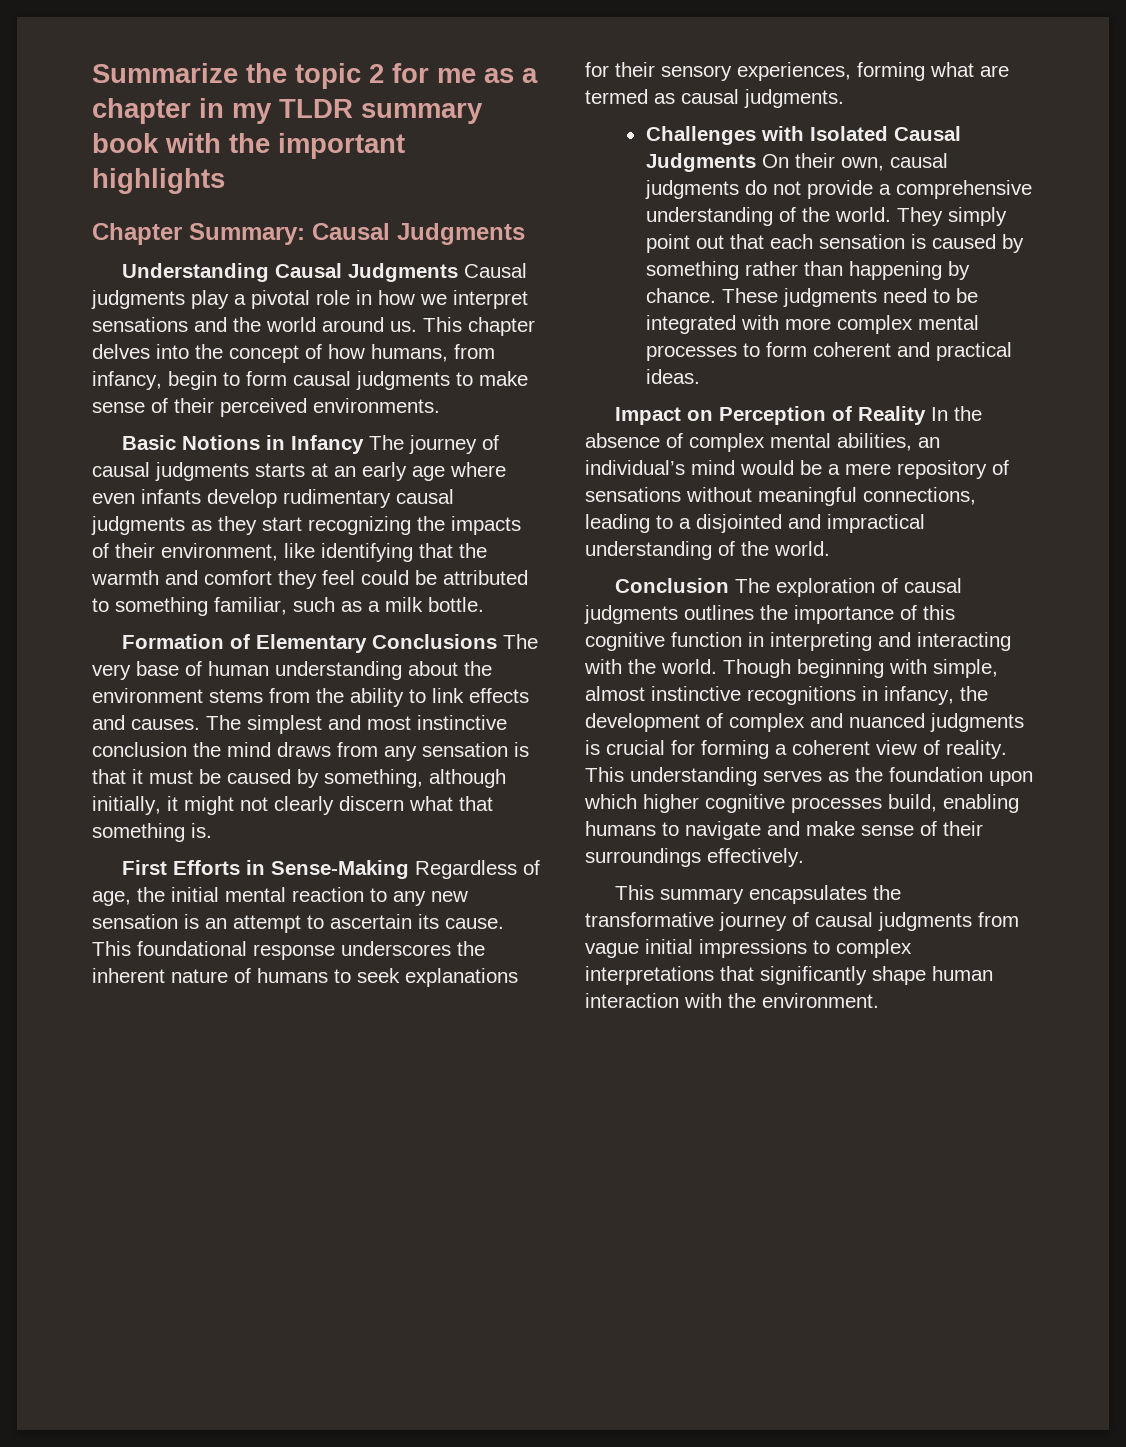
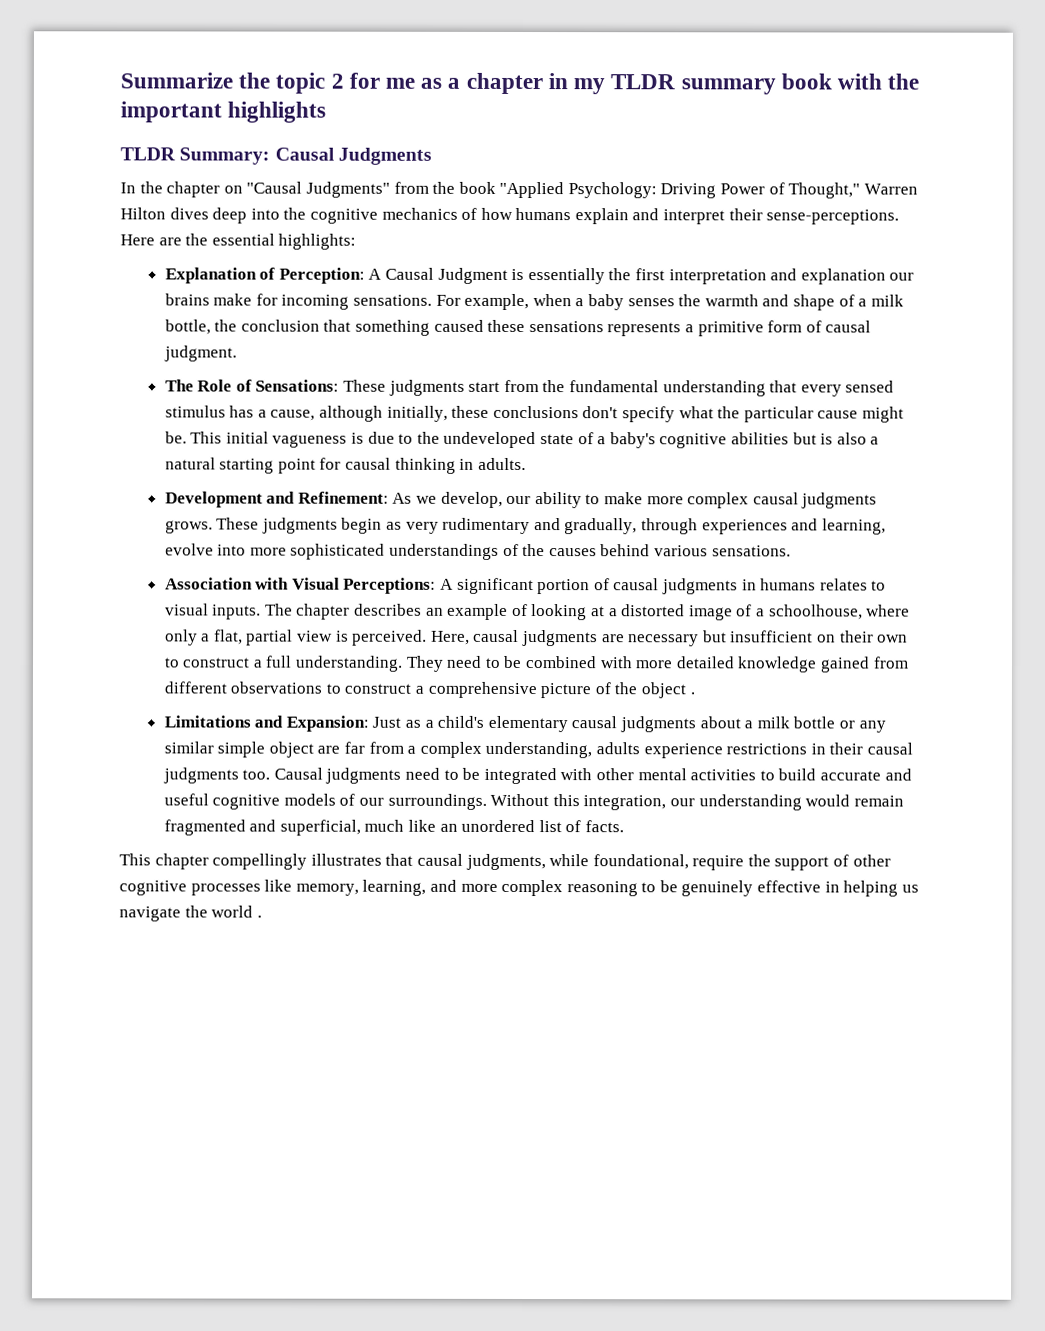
- Chapter Summary: Causal Judgments
+ TLDR Summary: Causal Judgments
- Understanding Causal Judgments Causal judgments play a pivotal role in how we interpret sensations and the world around us. This chapter delves into the concept of how humans, from infancy, begin to form causal judgments to make sense of their perceived environments.
- Basic Notions in Infancy The journey of causal judgments starts at an early age where even infants develop rudimentary causal judgments as they start recognizing the impacts of their environment, like identifying that the warmth and comfort they feel could be attributed to something familiar, such as a milk bottle.
- Formation of Elementary Conclusions The very base of human understanding about the environment stems from the ability to link effects and causes. The simplest and most instinctive conclusion the mind draws from any sensation is that it must be caused by something, although initially, it might not clearly discern what that something is.
- First Efforts in Sense-Making Regardless of age, the initial mental reaction to any new sensation is an attempt to ascertain its cause. This foundational response underscores the inherent nature of humans to seek explanations for their sensory experiences, forming what are termed as causal judgments.
- Challenges with Isolated Causal Judgments On their own, causal judgments do not provide a comprehensive understanding of the world. They simply point out that each sensation is caused by something rather than happening by chance. These judgments need to be integrated with more complex mental processes to form coherent and practical ideas.
- Impact on Perception of Reality In the absence of complex mental abilities, an individual’s mind would be a mere repository of sensations without meaningful connections, leading to a disjointed and impractical understanding of the world.
- Conclusion The exploration of causal judgments outlines the importance of this cognitive function in interpreting and interacting with the world. Though beginning with simple, almost instinctive recognitions in infancy, the development of complex and nuanced judgments is crucial for forming a coherent view of reality. This understanding serves as the foundation upon which higher cognitive processes build, enabling humans to navigate and make sense of their surroundings effectively.
- This summary encapsulates the transformative journey of causal judgments from vague initial impressions to complex interpretations that significantly shape human interaction with the environment.
+ In the chapter on "Causal Judgments" from the book "Applied Psychology: Driving Power of Thought," Warren Hilton dives deep into the cognitive mechanics of how humans explain and interpret their sense-perceptions. Here are the essential highlights:
+ Explanation of Perception: A Causal Judgment is essentially the first interpretation and explanation our brains make for incoming sensations. For example, when a baby senses the warmth and shape of a milk bottle, the conclusion that something caused these sensations represents a primitive form of causal judgment.
+ The Role of Sensations: These judgments start from the fundamental understanding that every sensed stimulus has a cause, although initially, these conclusions don't specify what the particular cause might be. This initial vagueness is due to the undeveloped state of a baby's cognitive abilities but is also a natural starting point for causal thinking in adults.
+ Development and Refinement: As we develop, our ability to make more complex causal judgments grows. These judgments begin as very rudimentary and gradually, through experiences and learning, evolve into more sophisticated understandings of the causes behind various sensations.
+ Association with Visual Perceptions: A significant portion of causal judgments in humans relates to visual inputs. The chapter describes an example of looking at a distorted image of a schoolhouse, where only a flat, partial view is perceived. Here, causal judgments are necessary but insufficient on their own to construct a full understanding. They need to be combined with more detailed knowledge gained from different observations to construct a comprehensive picture of the object .
+ Limitations and Expansion: Just as a child's elementary causal judgments about a milk bottle or any similar simple object are far from a complex understanding, adults experience restrictions in their causal judgments too. Causal judgments need to be integrated with other mental activities to build accurate and useful cognitive models of our surroundings. Without this integration, our understanding would remain fragmented and superficial, much like an unordered list of facts.
+ This chapter compellingly illustrates that causal judgments, while foundational, require the support of other cognitive processes like memory, learning, and more complex reasoning to be genuinely effective in helping us navigate the world .

